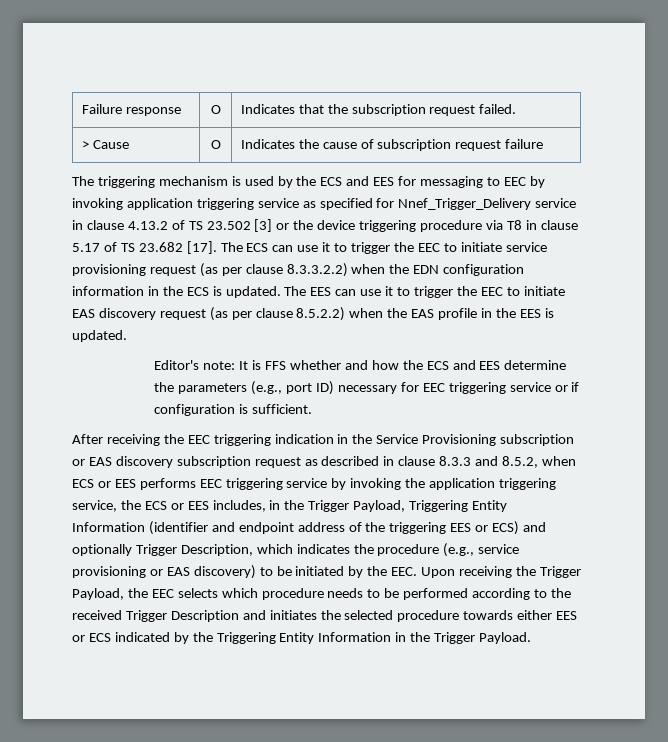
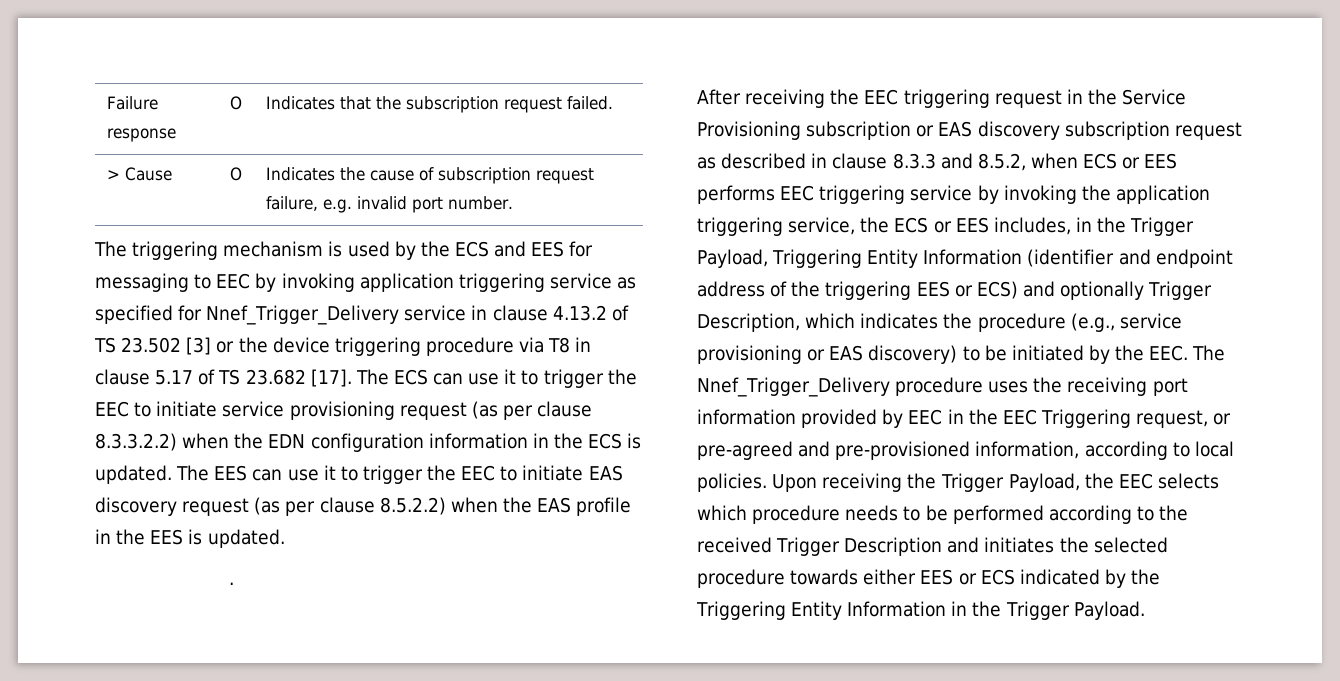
- > Cause | O | Indicates the cause of subscription request failure
+ > Cause | O | Indicates the cause of subscription request failure, e.g. invalid port number.
- Editor's note: It is FFS whether and how the ECS and EES determine the parameters (e.g., port ID) necessary for EEC triggering service or if configuration is sufficient.
+ .
- After receiving the EEC triggering indication in the Service Provisioning subscription or EAS discovery subscription request as described in clause 8.3.3 and 8.5.2, when ECS or EES performs EEC triggering service by invoking the application triggering service, the ECS or EES includes, in the Trigger Payload, Triggering Entity Information (identifier and endpoint address of the triggering EES or ECS) and optionally Trigger Description, which indicates the procedure (e.g., service provisioning or EAS discovery) to be initiated by the EEC. Upon receiving the Trigger Payload, the EEC selects which procedure needs to be performed according to the received Trigger Description and initiates the selected procedure towards either EES or ECS indicated by the Triggering Entity Information in the Trigger Payload.
+ After receiving the EEC triggering request in the Service Provisioning subscription or EAS discovery subscription request as described in clause 8.3.3 and 8.5.2, when ECS or EES performs EEC triggering service by invoking the application triggering service, the ECS or EES includes, in the Trigger Payload, Triggering Entity Information (identifier and endpoint address of the triggering EES or ECS) and optionally Trigger Description, which indicates the procedure (e.g., service provisioning or EAS discovery) to be initiated by the EEC. The Nnef_Trigger_Delivery procedure uses the receiving port information provided by EEC in the EEC Triggering request, or pre-agreed and pre-provisioned information, according to local policies. Upon receiving the Trigger Payload, the EEC selects which procedure needs to be performed according to the received Trigger Description and initiates the selected procedure towards either EES or ECS indicated by the Triggering Entity Information in the Trigger Payload.

